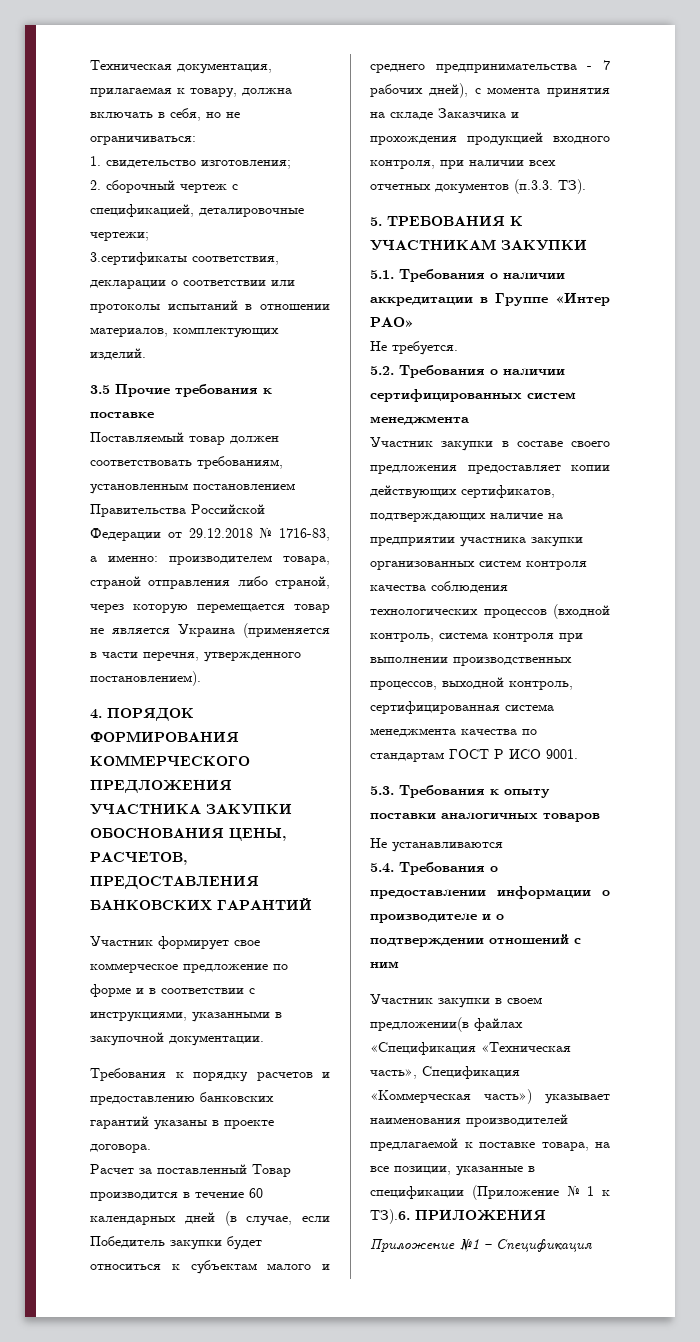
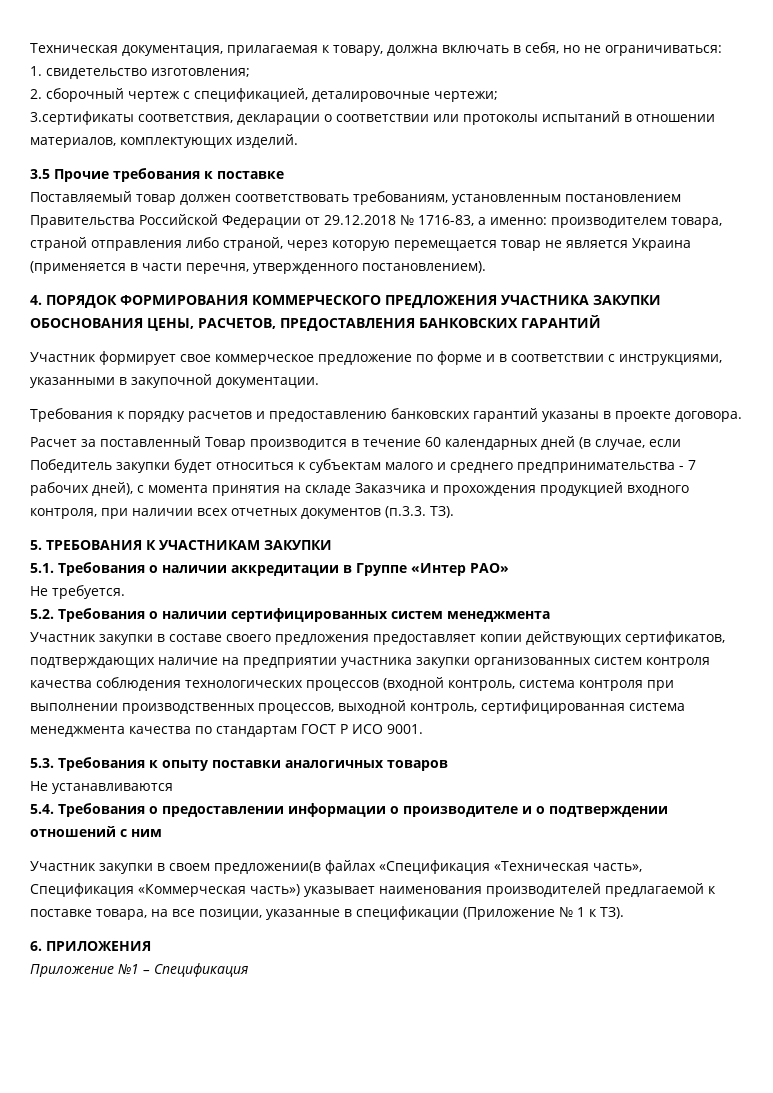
- Участник закупки в своем предложении(в файлах «Спецификация «Техническая часть», Спецификация «Коммерческая часть») указывает наименования производителей предлагаемой к поставке товара, на все позиции, указанные в спецификации (Приложение № 1 к ТЗ).6. ПРИЛОЖЕНИЯ
+ Участник закупки в своем предложении(в файлах «Спецификация «Техническая часть», Спецификация «Коммерческая часть») указывает наименования производителей предлагаемой к поставке товара, на все позиции, указанные в спецификации (Приложение № 1 к ТЗ).
+ 6. ПРИЛОЖЕНИЯ

